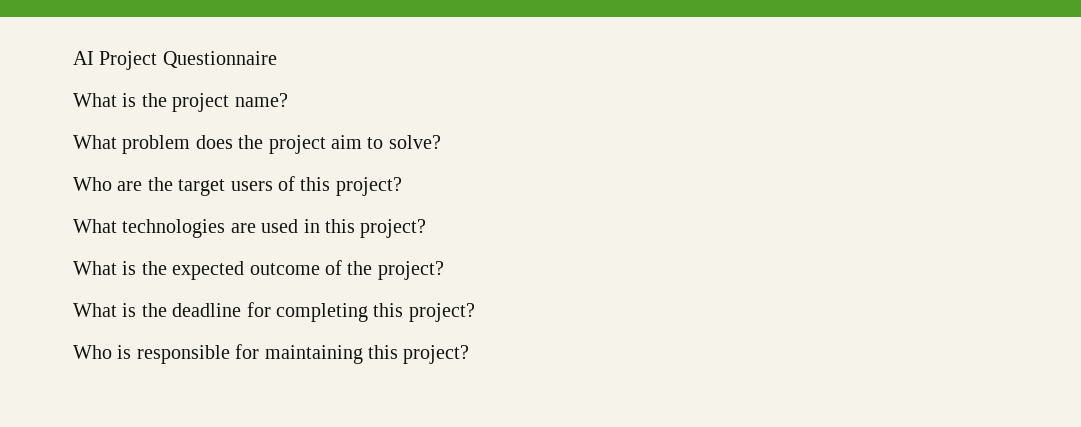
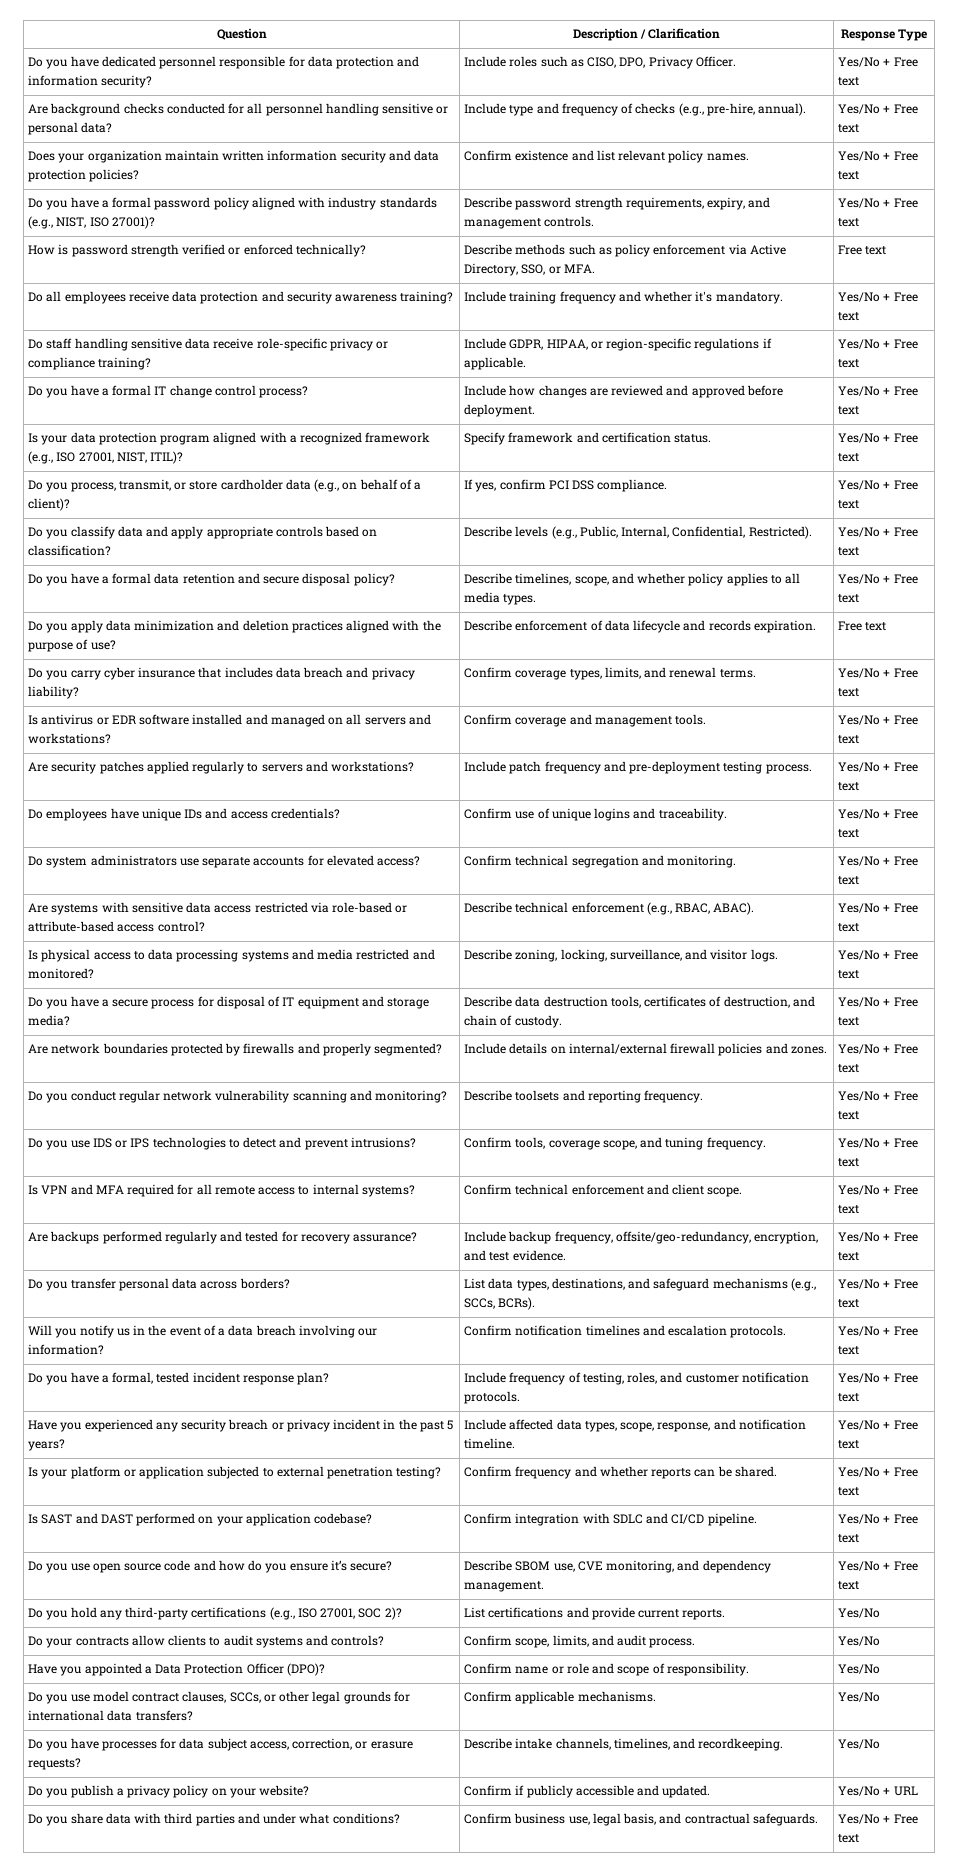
- AI Project Questionnaire
- What is the project name?
- What problem does the project aim to solve?
- Who are the target users of this project?
- What technologies are used in this project?
- What is the expected outcome of the project?
- What is the deadline for completing this project?
- Who is responsible for maintaining this project?
+ Question | Description / Clarification | Response Type
+ Do you have dedicated personnel responsible for data protection and information security? | Include roles such as CISO, DPO, Privacy Officer. | Yes/No + Free text
+ Are background checks conducted for all personnel handling sensitive or personal data? | Include type and frequency of checks (e.g., pre-hire, annual). | Yes/No + Free text
+ Does your organization maintain written information security and data protection policies? | Confirm existence and list relevant policy names. | Yes/No + Free text
+ Do you have a formal password policy aligned with industry standards (e.g., NIST, ISO 27001)? | Describe password strength requirements, expiry, and management controls. | Yes/No + Free text
+ How is password strength verified or enforced technically? | Describe methods such as policy enforcement via Active Directory, SSO, or MFA. | Free text
+ Do all employees receive data protection and security awareness training? | Include training frequency and whether it's mandatory. | Yes/No + Free text
+ Do staff handling sensitive data receive role-specific privacy or compliance training? | Include GDPR, HIPAA, or region-specific regulations if applicable. | Yes/No + Free text
+ Do you have a formal IT change control process? | Include how changes are reviewed and approved before deployment. | Yes/No + Free text
+ Is your data protection program aligned with a recognized framework (e.g., ISO 27001, NIST, ITIL)? | Specify framework and certification status. | Yes/No + Free text
+ Do you process, transmit, or store cardholder data (e.g., on behalf of a client)? | If yes, confirm PCI DSS compliance. | Yes/No + Free text
+ Do you classify data and apply appropriate controls based on classification? | Describe levels (e.g., Public, Internal, Confidential, Restricted). | Yes/No + Free text
+ Do you have a formal data retention and secure disposal policy? | Describe timelines, scope, and whether policy applies to all media types. | Yes/No + Free text
+ Do you apply data minimization and deletion practices aligned with the purpose of use? | Describe enforcement of data lifecycle and records expiration. | Free text
+ Do you carry cyber insurance that includes data breach and privacy liability? | Confirm coverage types, limits, and renewal terms. | Yes/No + Free text
+ Is antivirus or EDR software installed and managed on all servers and workstations? | Confirm coverage and management tools. | Yes/No + Free text
+ Are security patches applied regularly to servers and workstations? | Include patch frequency and pre-deployment testing process. | Yes/No + Free text
+ Do employees have unique IDs and access credentials? | Confirm use of unique logins and traceability. | Yes/No + Free text
+ Do system administrators use separate accounts for elevated access? | Confirm technical segregation and monitoring. | Yes/No + Free text
+ Are systems with sensitive data access restricted via role-based or attribute-based access control? | Describe technical enforcement (e.g., RBAC, ABAC). | Yes/No + Free text
+ Is physical access to data processing systems and media restricted and monitored? | Describe zoning, locking, surveillance, and visitor logs. | Yes/No + Free text
+ Do you have a secure process for disposal of IT equipment and storage media? | Describe data destruction tools, certificates of destruction, and chain of custody. | Yes/No + Free text
+ Are network boundaries protected by firewalls and properly segmented? | Include details on internal/external firewall policies and zones. | Yes/No + Free text
+ Do you conduct regular network vulnerability scanning and monitoring? | Describe toolsets and reporting frequency. | Yes/No + Free text
+ Do you use IDS or IPS technologies to detect and prevent intrusions? | Confirm tools, coverage scope, and tuning frequency. | Yes/No + Free text
+ Is VPN and MFA required for all remote access to internal systems? | Confirm technical enforcement and client scope. | Yes/No + Free text
+ Are backups performed regularly and tested for recovery assurance? | Include backup frequency, offsite/geo-redundancy, encryption, and test evidence. | Yes/No + Free text
+ Do you transfer personal data across borders? | List data types, destinations, and safeguard mechanisms (e.g., SCCs, BCRs). | Yes/No + Free text
+ Will you notify us in the event of a data breach involving our information? | Confirm notification timelines and escalation protocols. | Yes/No + Free text
+ Do you have a formal, tested incident response plan? | Include frequency of testing, roles, and customer notification protocols. | Yes/No + Free text
+ Have you experienced any security breach or privacy incident in the past 5 years? | Include affected data types, scope, response, and notification timeline. | Yes/No + Free text
+ Is your platform or application subjected to external penetration testing? | Confirm frequency and whether reports can be shared. | Yes/No + Free text
+ Is SAST and DAST performed on your application codebase? | Confirm integration with SDLC and CI/CD pipeline. | Yes/No + Free text
+ Do you use open source code and how do you ensure it’s secure? | Describe SBOM use, CVE monitoring, and dependency management. | Yes/No + Free text
+ Do you hold any third-party certifications (e.g., ISO 27001, SOC 2)? | List certifications and provide current reports. | Yes/No
+ Do your contracts allow clients to audit systems and controls? | Confirm scope, limits, and audit process. | Yes/No
+ Have you appointed a Data Protection Officer (DPO)? | Confirm name or role and scope of responsibility. | Yes/No
+ Do you use model contract clauses, SCCs, or other legal grounds for international data transfers? | Confirm applicable mechanisms. | Yes/No
+ Do you have processes for data subject access, correction, or erasure requests? | Describe intake channels, timelines, and recordkeeping. | Yes/No
+ Do you publish a privacy policy on your website? | Confirm if publicly accessible and updated. | Yes/No + URL
+ Do you share data with third parties and under what conditions? | Confirm business use, legal basis, and contractual safeguards. | Yes/No + Free text

